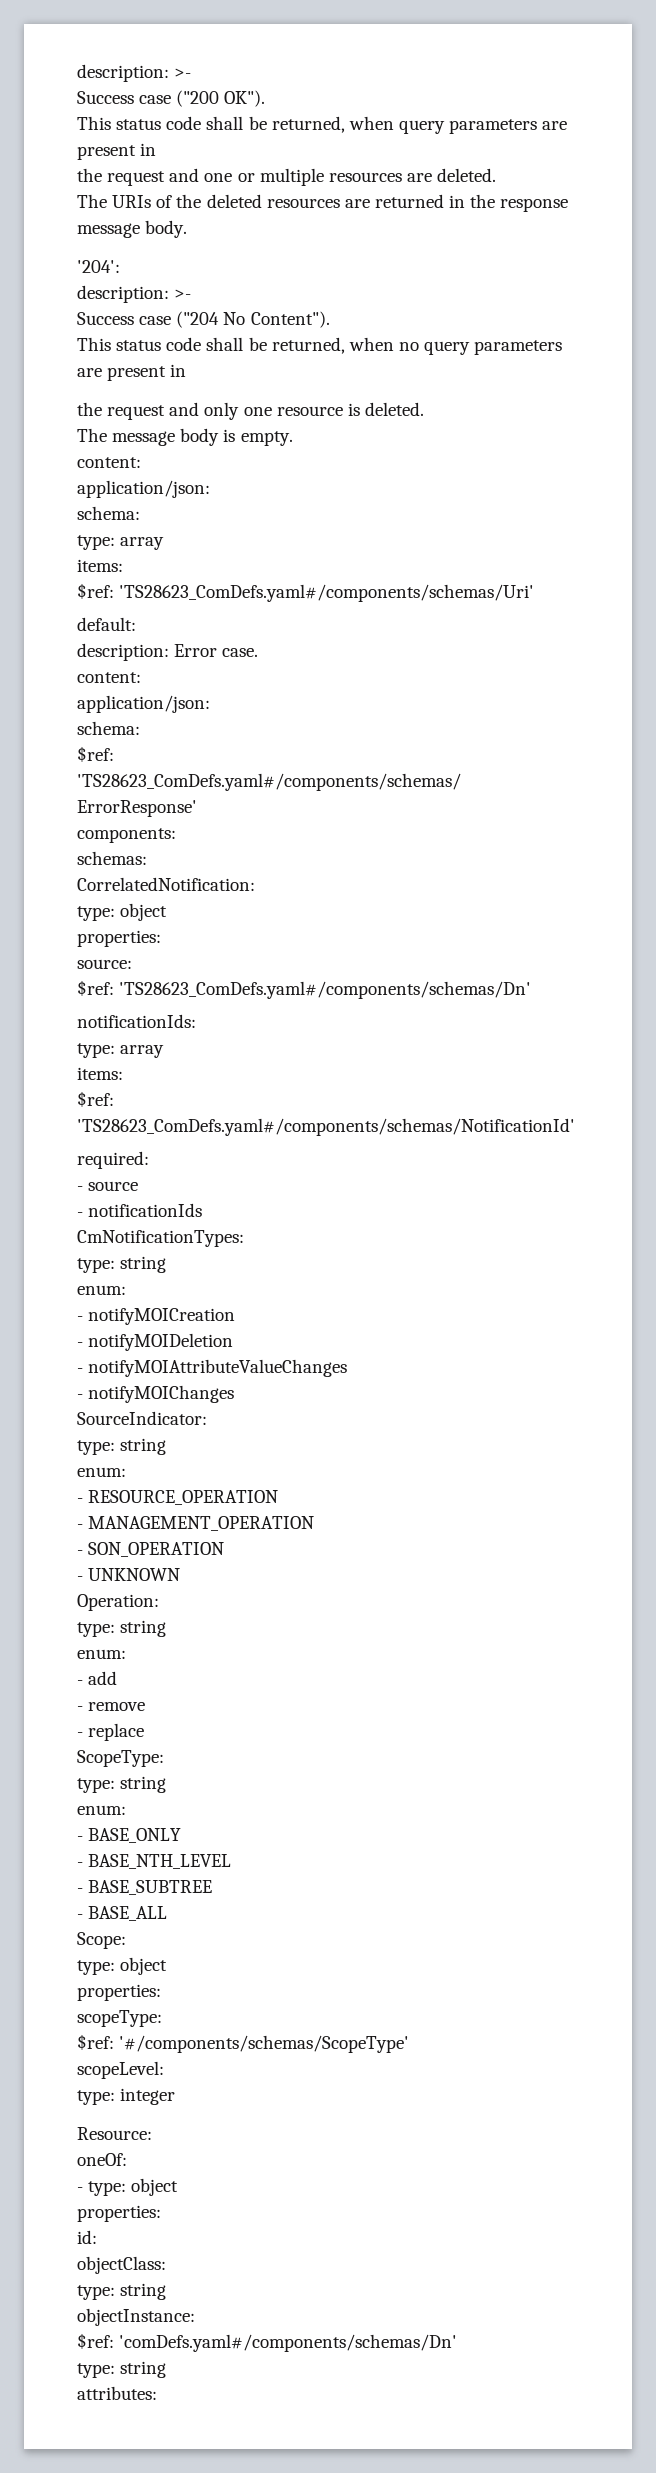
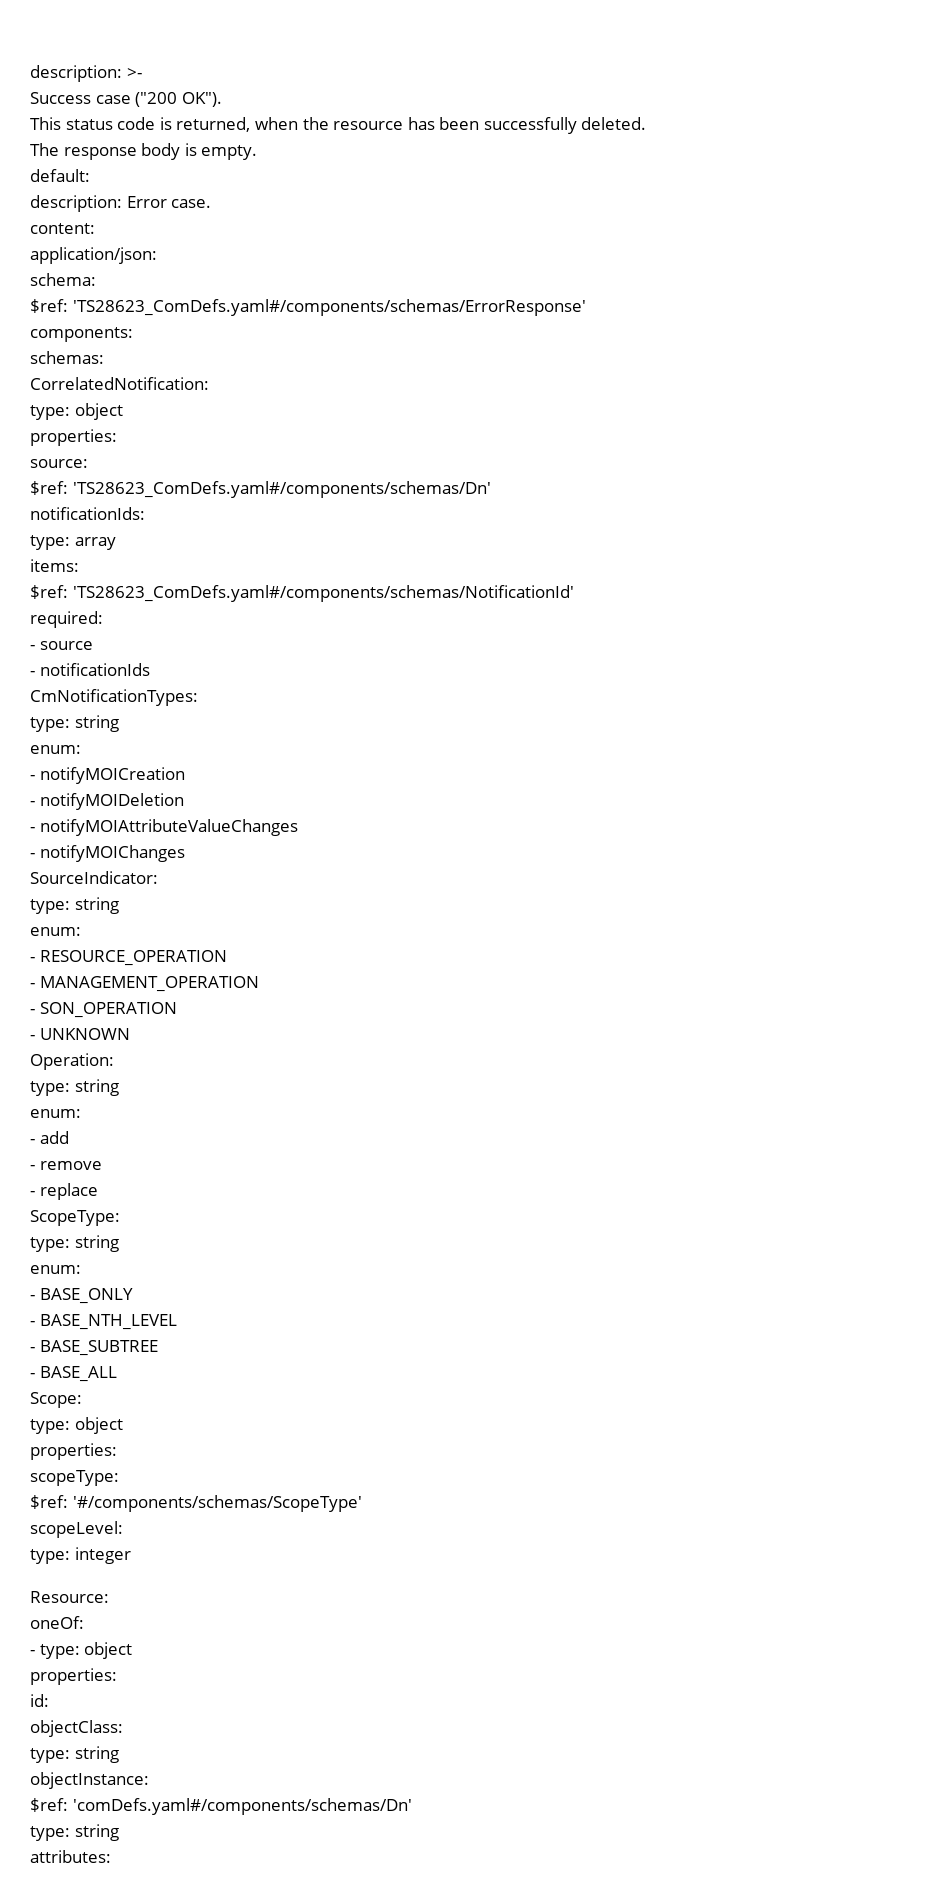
- This status code shall be returned, when query parameters are present in
- the request and one or multiple resources are deleted.
- The URIs of the deleted resources are returned in the response message body.
- '204':
- description: >-
- Success case ("204 No Content").
- This status code shall be returned, when no query parameters are present in
- the request and only one resource is deleted.
- The message body is empty.
- content:
- application/json:
- schema:
- type: array
- items:
- $ref: 'TS28623_ComDefs.yaml#/components/schemas/Uri'
+ This status code is returned, when the resource has been successfully deleted.
+ The response body is empty.

